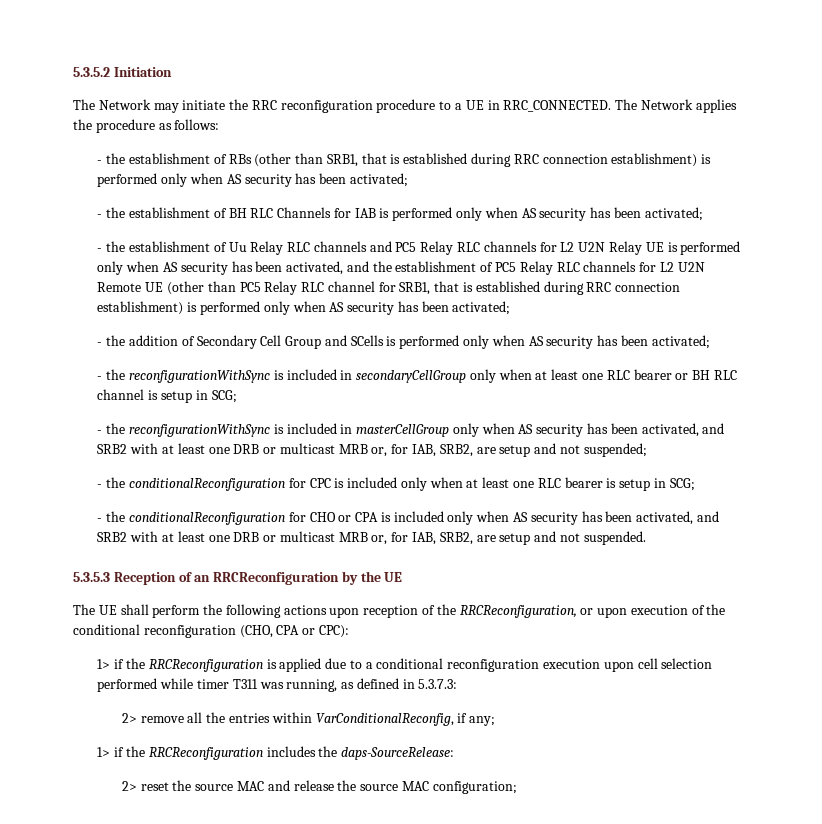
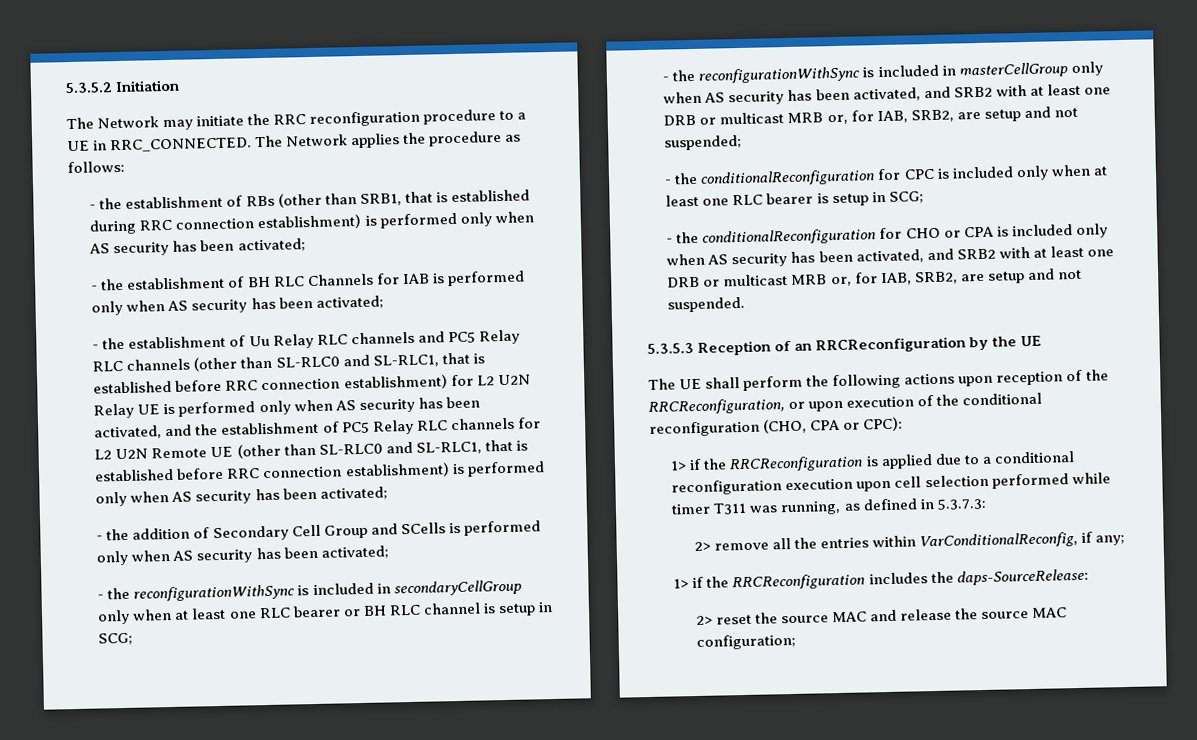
- - the establishment of Uu Relay RLC channels and PC5 Relay RLC channels for L2 U2N Relay UE is performed only when AS security has been activated, and the establishment of PC5 Relay RLC channels for L2 U2N Remote UE (other than PC5 Relay RLC channel for SRB1, that is established during RRC connection establishment) is performed only when AS security has been activated;
+ - the establishment of Uu Relay RLC channels and PC5 Relay RLC channels (other than SL-RLC0 and SL-RLC1, that is established before RRC connection establishment) for L2 U2N Relay UE is performed only when AS security has been activated, and the establishment of PC5 Relay RLC channels for L2 U2N Remote UE (other than SL-RLC0 and SL-RLC1, that is established before RRC connection establishment) is performed only when AS security has been activated;

